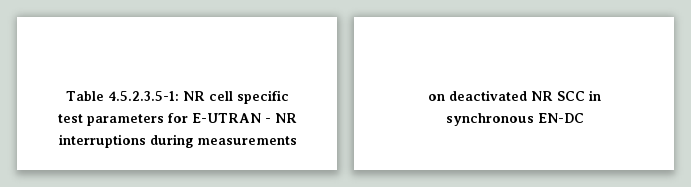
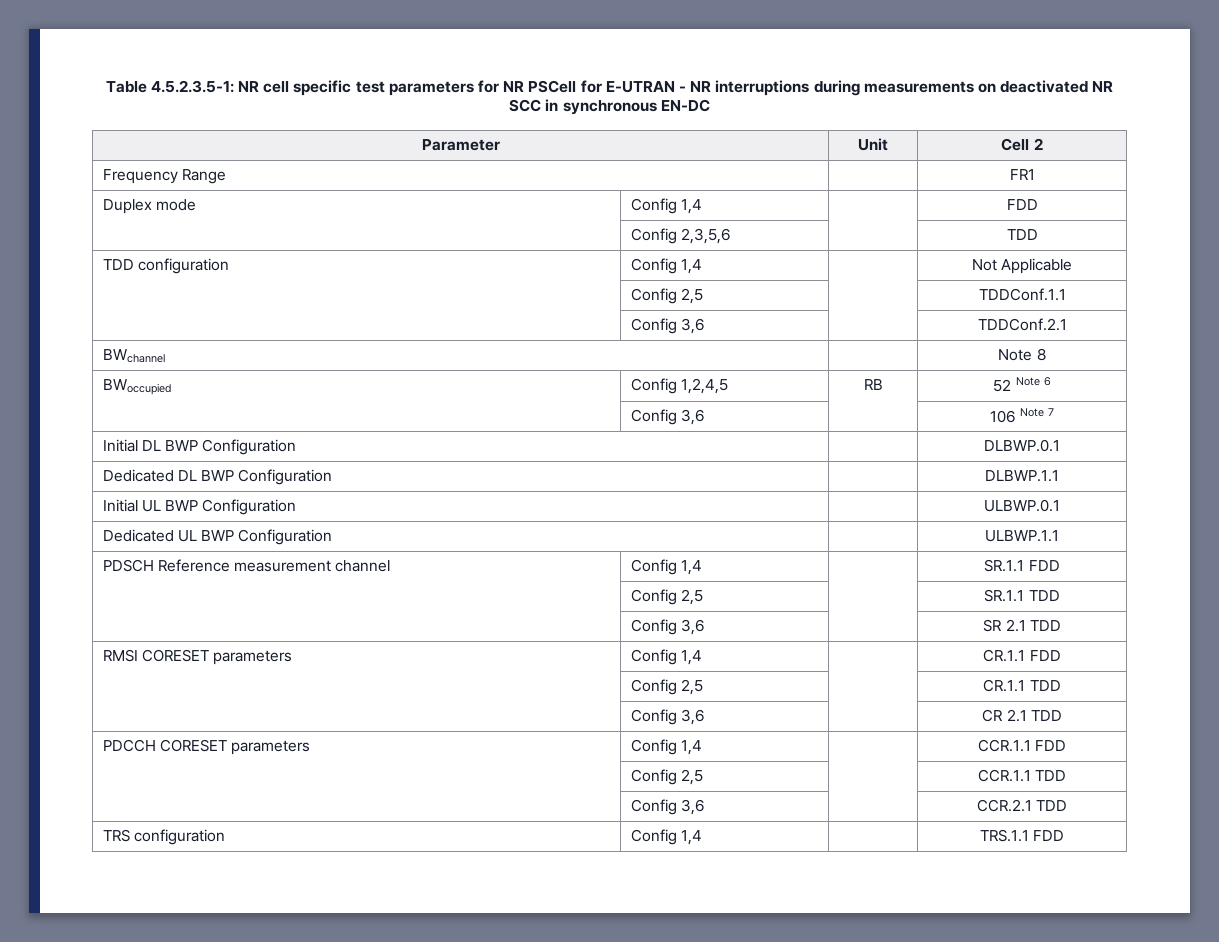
- Table 4.5.2.3.5-1: NR cell specific test parameters for E-UTRAN - NR interruptions during measurements on deactivated NR SCC in synchronous EN-DC
+ Table 4.5.2.3.5-1: NR cell specific test parameters for NR PSCell for E-UTRAN - NR interruptions during measurements on deactivated NR SCC in synchronous EN-DC
+ Parameter | Unit | Cell 2
+ Frequency Range | | FR1
+ Duplex mode | Config 1,4 | | FDD
+ | Config 2,3,5,6 | | TDD
+ TDD configuration | Config 1,4 | | Not Applicable
+ | Config 2,5 | | TDDConf.1.1
+ | Config 3,6 | | TDDConf.2.1
+ BWchannel | | Note 8
+ BWoccupied | Config 1,2,4,5 | RB | 52 Note 6
+ | Config 3,6 | | 106 Note 7
+ Initial DL BWP Configuration | | DLBWP.0.1
+ Dedicated DL BWP Configuration | | DLBWP.1.1
+ Initial UL BWP Configuration | | ULBWP.0.1
+ Dedicated UL BWP Configuration | | ULBWP.1.1
+ PDSCH Reference measurement channel | Config 1,4 | | SR.1.1 FDD
+ | Config 2,5 | | SR.1.1 TDD
+ | Config 3,6 | | SR 2.1 TDD
+ RMSI CORESET parameters | Config 1,4 | | CR.1.1 FDD
+ | Config 2,5 | | CR.1.1 TDD
+ | Config 3,6 | | CR 2.1 TDD
+ PDCCH CORESET parameters | Config 1,4 | | CCR.1.1 FDD
+ | Config 2,5 | | CCR.1.1 TDD
+ | Config 3,6 | | CCR.2.1 TDD
+ TRS configuration | Config 1,4 | | TRS.1.1 FDD

